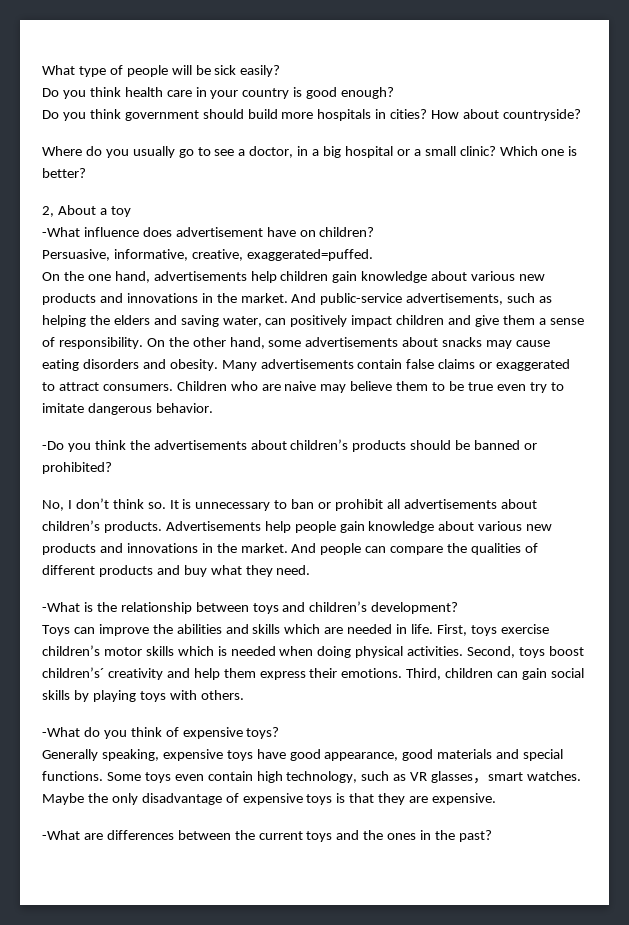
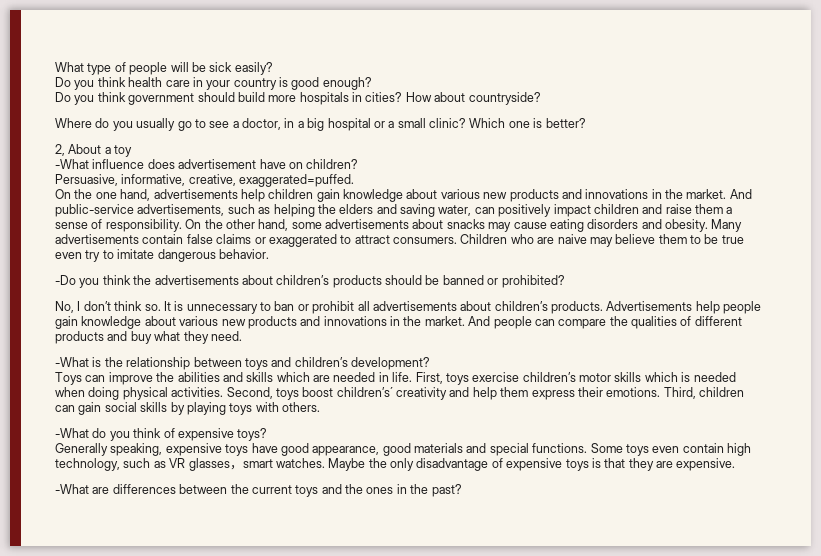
- And public-service advertisements, such as helping the elders and saving water, can positively impact children and give them a sense of responsibility.
+ And public-service advertisements, such as helping the elders and saving water, can positively impact children and raise them a sense of responsibility.

